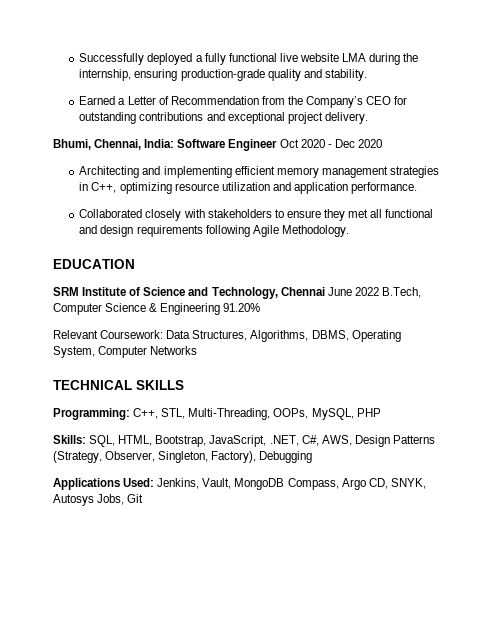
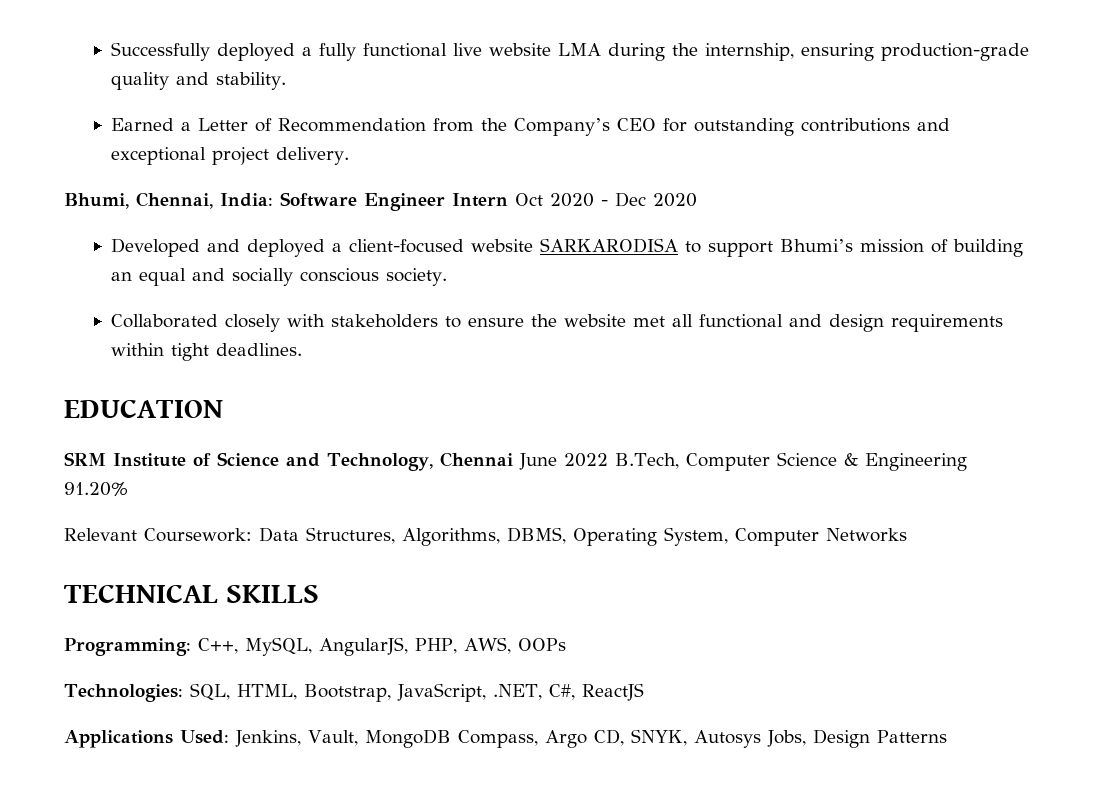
- Bhumi, Chennai, India: Software Engineer Oct 2020 - Dec 2020
+ Bhumi, Chennai, India: Software Engineer Intern Oct 2020 - Dec 2020
- Architecting and implementing efficient memory management strategies in C++, optimizing resource utilization and application performance.
+ Developed and deployed a client-focused website SARKARODISA to support Bhumi’s mission of building an equal and socially conscious society.
- Collaborated closely with stakeholders to ensure they met all functional and design requirements following Agile Methodology.
+ Collaborated closely with stakeholders to ensure the website met all functional and design requirements within tight deadlines.
- Programming: C++, STL, Multi-Threading, OOPs, MySQL, PHP
- Skills: SQL, HTML, Bootstrap, JavaScript, .NET, C#, AWS, Design Patterns (Strategy, Observer, Singleton, Factory), Debugging
+ Programming: C++, MySQL, AngularJS, PHP, AWS, OOPs
+ Technologies: SQL, HTML, Bootstrap, JavaScript, .NET, C#, ReactJS
- Applications Used: Jenkins, Vault, MongoDB Compass, Argo CD, SNYK, Autosys Jobs, Git
+ Applications Used: Jenkins, Vault, MongoDB Compass, Argo CD, SNYK, Autosys Jobs, Design Patterns

